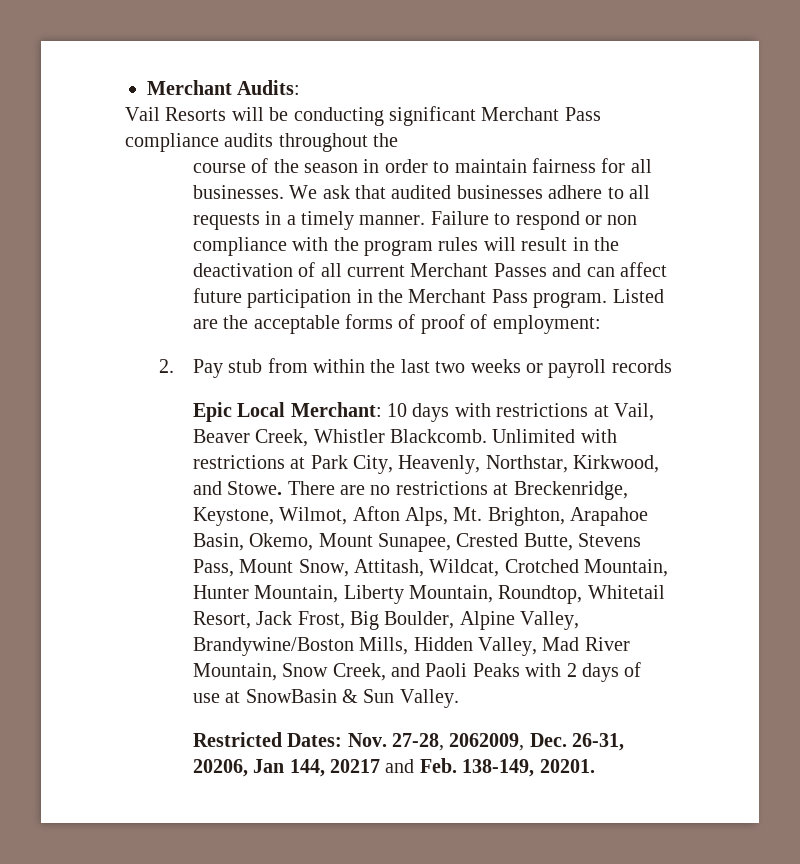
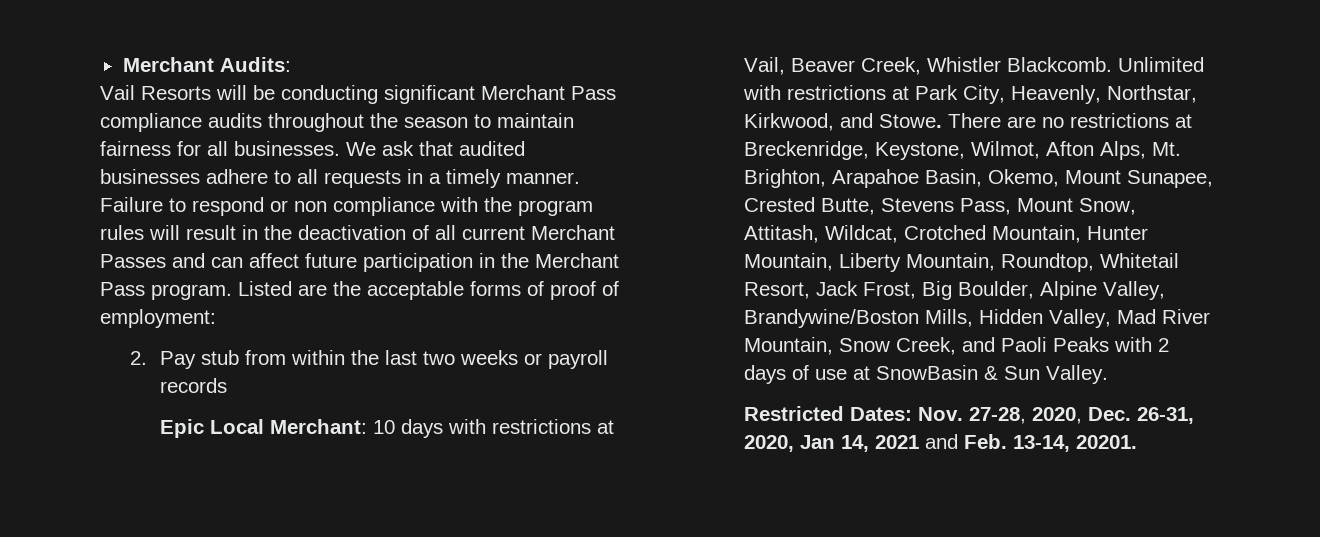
- Vail Resorts will be conducting significant Merchant Pass compliance audits throughout the
- course of the season in order to maintain fairness for all businesses.
+ Vail Resorts will be conducting significant Merchant Pass compliance audits throughout the season to maintain fairness for all businesses.
- Restricted Dates: Nov. 27-28, 2062009, Dec. 26-31, 20206, Jan 144, 20217 and Feb. 138-149, 20201.
+ Restricted Dates: Nov. 27-28, 2020, Dec. 26-31, 2020, Jan 14, 2021 and Feb. 13-14, 20201.

